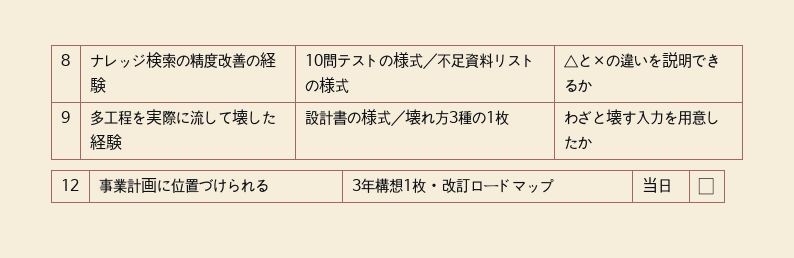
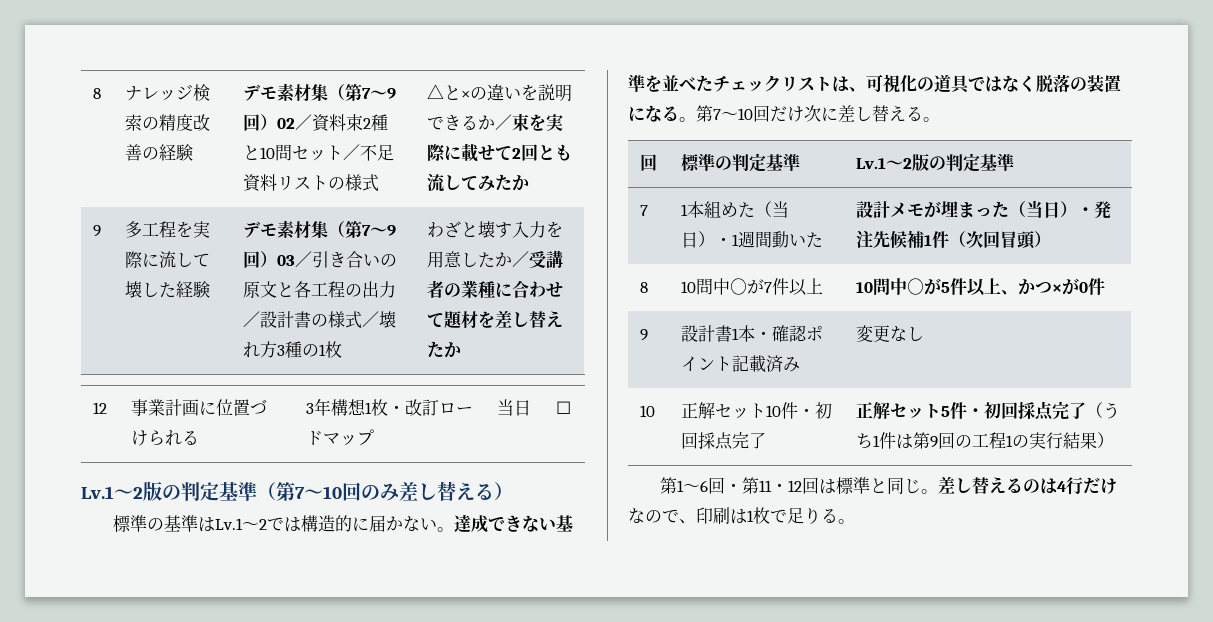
- 10問テストの様式／不足資料リストの様式
+ デモ素材集（第7〜9回）02／資料束2種と10問セット／不足資料リストの様式
- △と×の違いを説明できるか
+ △と×の違いを説明できるか／束を実際に載せて2回とも流してみたか
- 設計書の様式／壊れ方3種の1枚
+ デモ素材集（第7〜9回）03／引き合いの原文と各工程の出力／設計書の様式／壊れ方3種の1枚
- わざと壊す入力を用意したか
+ わざと壊す入力を用意したか／受講者の業種に合わせて題材を差し替えたか
+ Lv.1〜2版の判定基準（第7〜10回のみ差し替える）
+ 標準の基準はLv.1〜2では構造的に届かない。達成できない基準を並べたチェックリストは、可視化の道具ではなく脱落の装置になる。第7〜10回だけ次に差し替える。
+ 回 | 標準の判定基準 | Lv.1〜2版の判定基準
+ 7 | 1本組めた（当日）・1週間動いた | 設計メモが埋まった（当日）・発注先候補1件（次回冒頭）
+ 8 | 10問中○が7件以上 | 10問中○が5件以上、かつ×が0件
+ 9 | 設計書1本・確認ポイント記載済み | 変更なし
+ 10 | 正解セット10件・初回採点完了 | 正解セット5件・初回採点完了（うち1件は第9回の工程1の実行結果）
+ 第1〜6回・第11・12回は標準と同じ。差し替えるのは4行だけなので、印刷は1枚で足りる。

